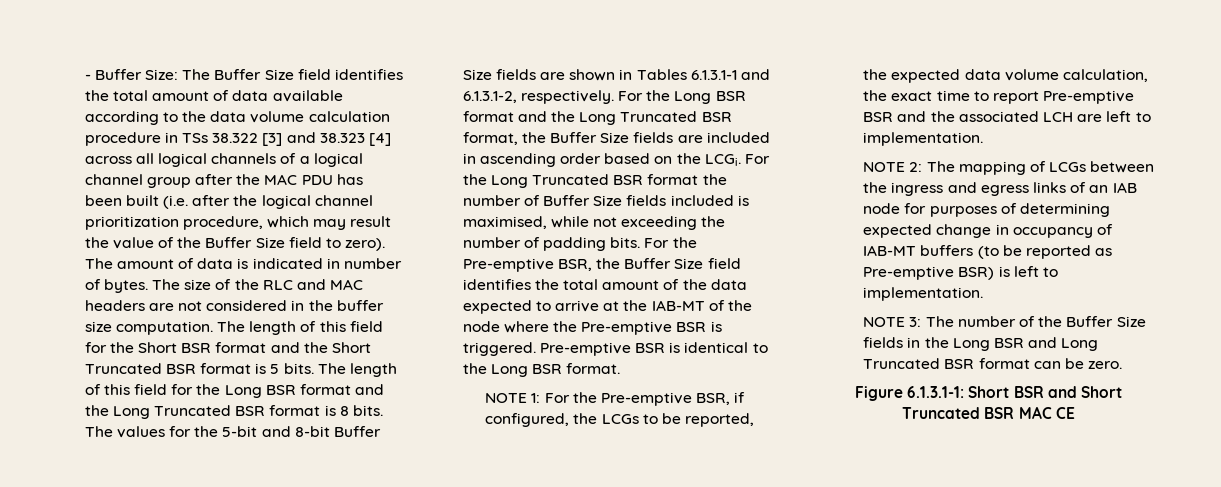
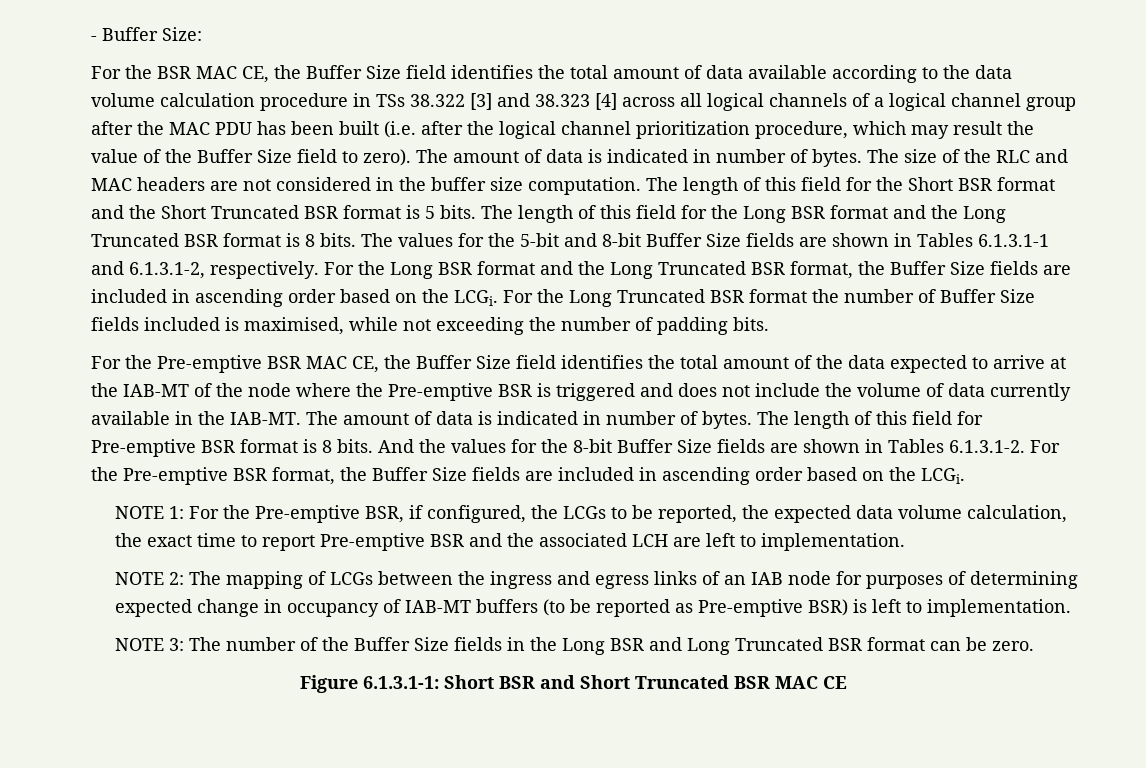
- - Buffer Size: The Buffer Size field identifies the total amount of data available according to the data volume calculation procedure in TSs 38.322 [3] and 38.323 [4] across all logical channels of a logical channel group after the MAC PDU has been built (i.e. after the logical channel prioritization procedure, which may result the value of the Buffer Size field to zero).
+ - Buffer Size:
+ For the BSR MAC CE, the Buffer Size field identifies the total amount of data available according to the data volume calculation procedure in TSs 38.322 [3] and 38.323 [4] across all logical channels of a logical channel group after the MAC PDU has been built (i.e. after the logical channel prioritization procedure, which may result the value of the Buffer Size field to zero).
- For the Long Truncated BSR format the number of Buffer Size fields included is maximised, while not exceeding the number of padding bits. For the Pre-emptive BSR, the Buffer Size field identifies the total amount of the data expected to arrive at the IAB-MT of the node where the Pre-emptive BSR is triggered. Pre-emptive BSR is identical to the Long BSR format.
+ For the Long Truncated BSR format the number of Buffer Size fields included is maximised, while not exceeding the number of padding bits.
+ For the Pre-emptive BSR MAC CE, the Buffer Size field identifies the total amount of the data expected to arrive at the IAB-MT of the node where the Pre-emptive BSR is triggered and does not include the volume of data currently available in the IAB-MT. The amount of data is indicated in number of bytes. The length of this field for Pre-emptive BSR format is 8 bits. And the values for the 8-bit Buffer Size fields are shown in Tables 6.1.3.1-2. For the Pre-emptive BSR format, the Buffer Size fields are included in ascending order based on the LCGi.

